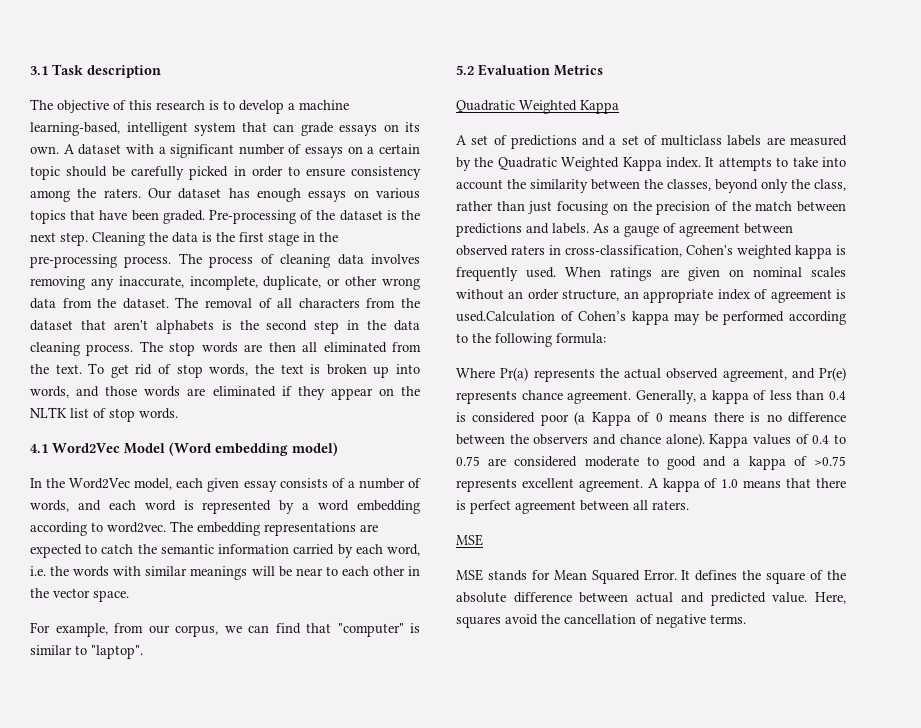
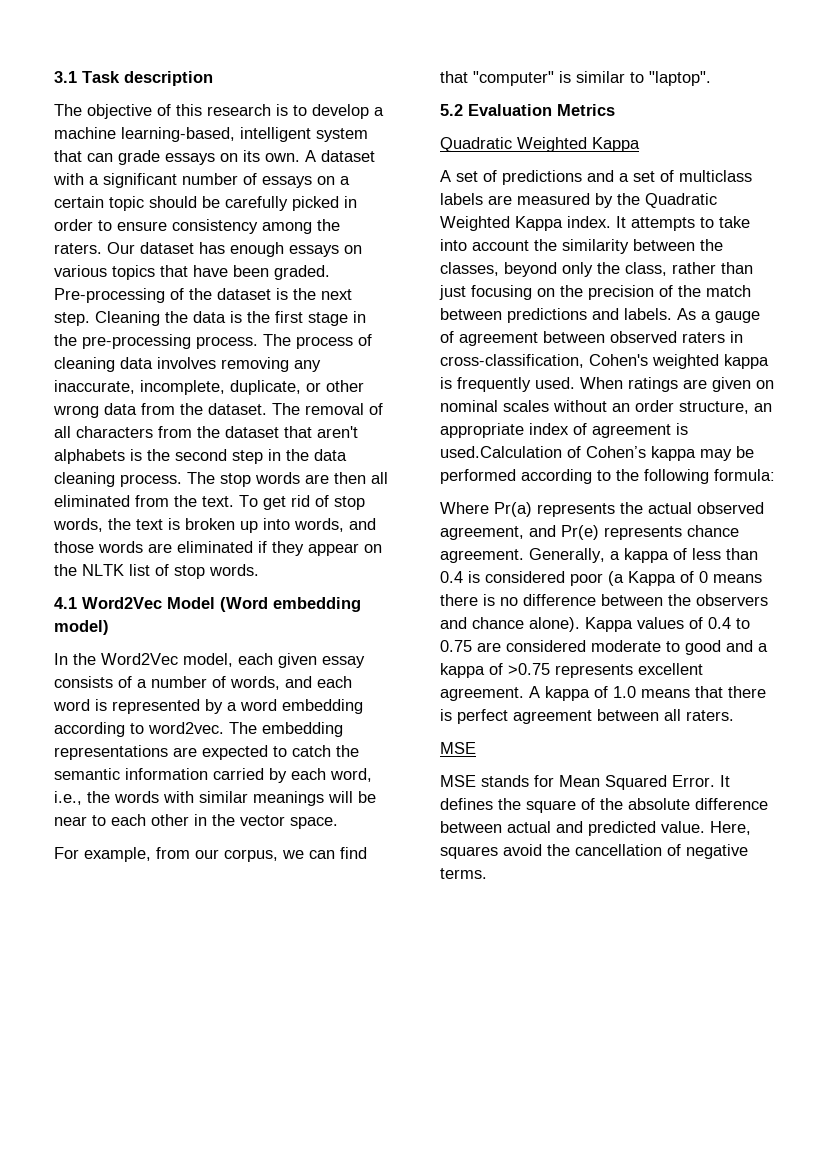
- The embedding representations are expected to catch the semantic information carried by each word, i.e. the words with similar meanings will be near to each other in the vector space.
+ The embedding representations are expected to catch the semantic information carried by each word, i.e., the words with similar meanings will be near to each other in the vector space.

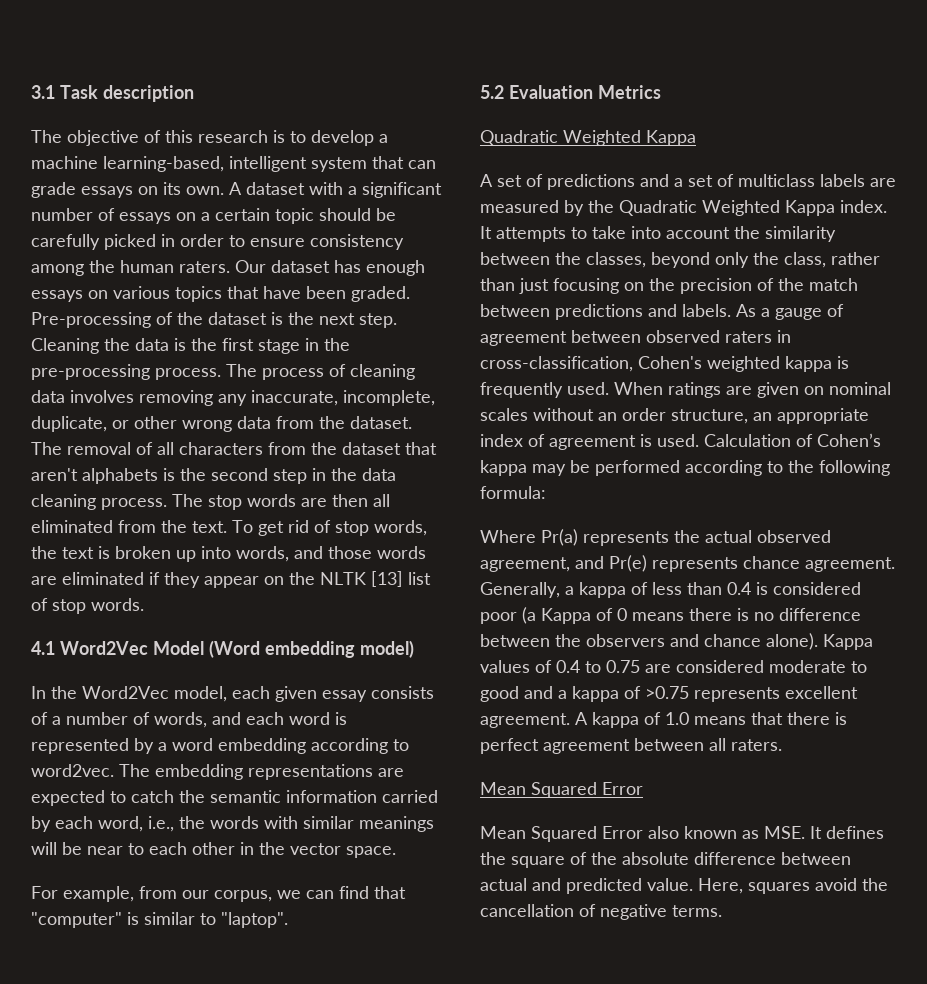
- A dataset with a significant number of essays on a certain topic should be carefully picked in order to ensure consistency among the raters.
+ A dataset with a significant number of essays on a certain topic should be carefully picked in order to ensure consistency among the human raters.
- To get rid of stop words, the text is broken up into words, and those words are eliminated if they appear on the NLTK list of stop words.
+ To get rid of stop words, the text is broken up into words, and those words are eliminated if they appear on the NLTK [13] list of stop words.
- When ratings are given on nominal scales without an order structure, an appropriate index of agreement is used.Calculation of Cohen’s kappa may be performed according to the following formula:
+ When ratings are given on nominal scales without an order structure, an appropriate index of agreement is used. Calculation of Cohen’s kappa may be performed according to the following formula:
  A kappa of 1.0 means that there is perfect agreement between all raters.
- MSE
- MSE stands for Mean Squared Error. It defines the square of the absolute difference between actual and predicted value.
+ Mean Squared Error
+ Mean Squared Error also known as MSE. It defines the square of the absolute difference between actual and predicted value.

